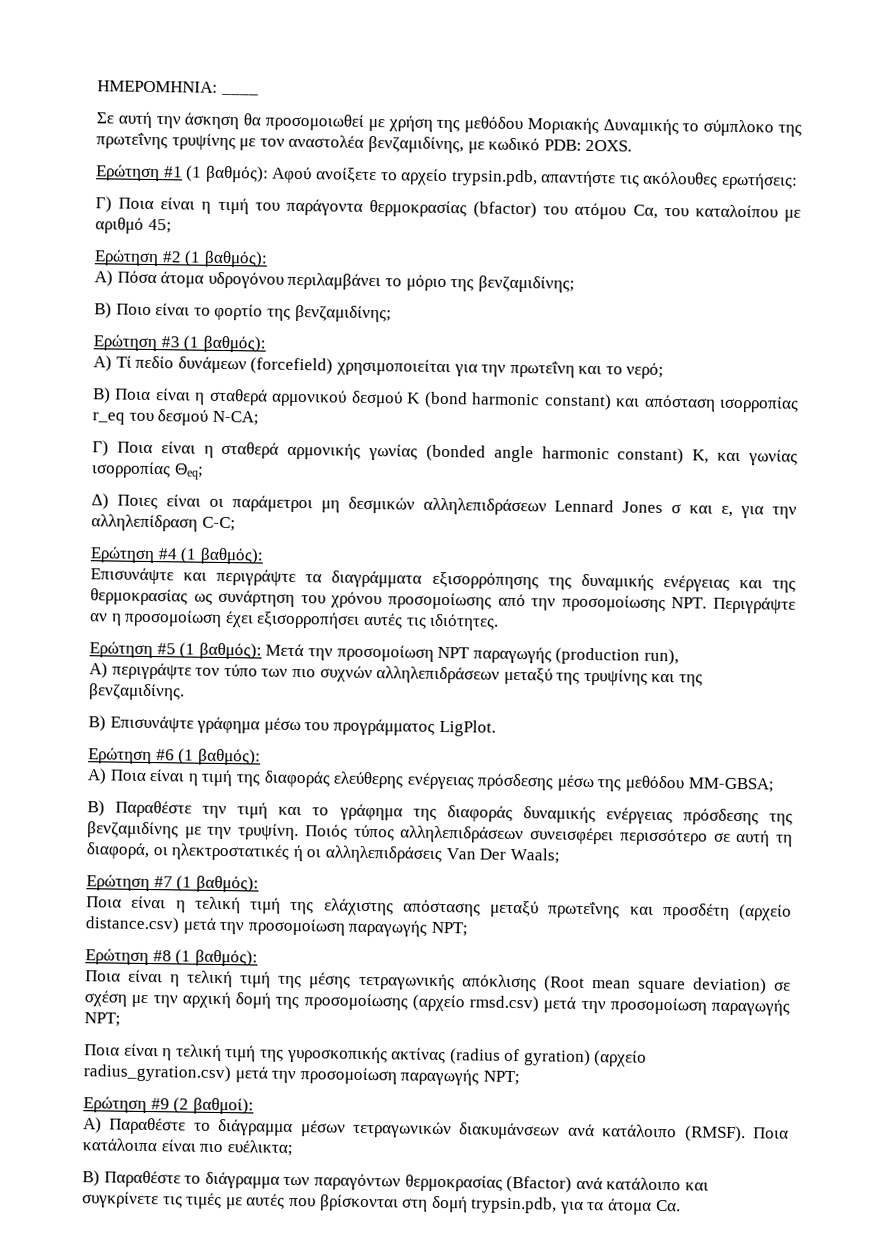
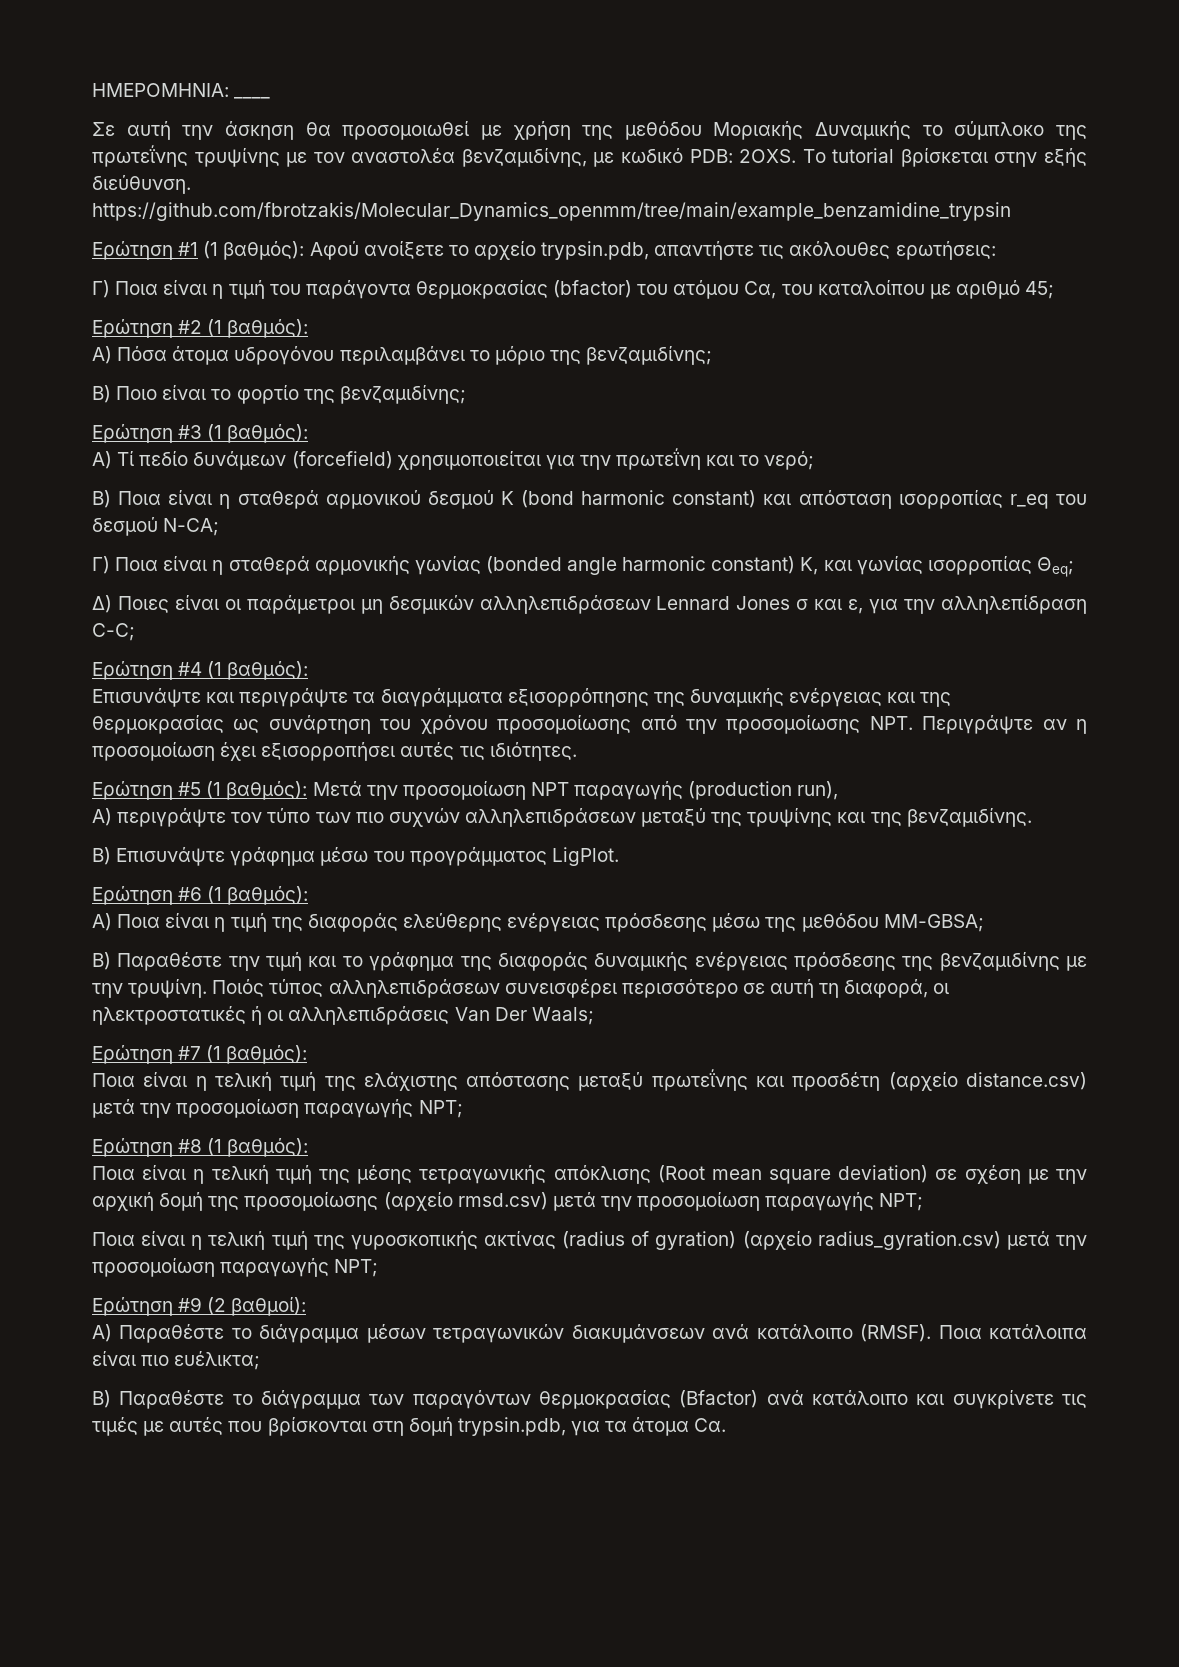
+ Το tutorial βρίσκεται στην εξής διεύθυνση. https://github.com/fbrotzakis/Molecular_Dynamics_openmm/tree/main/example_benzamidine_trypsin

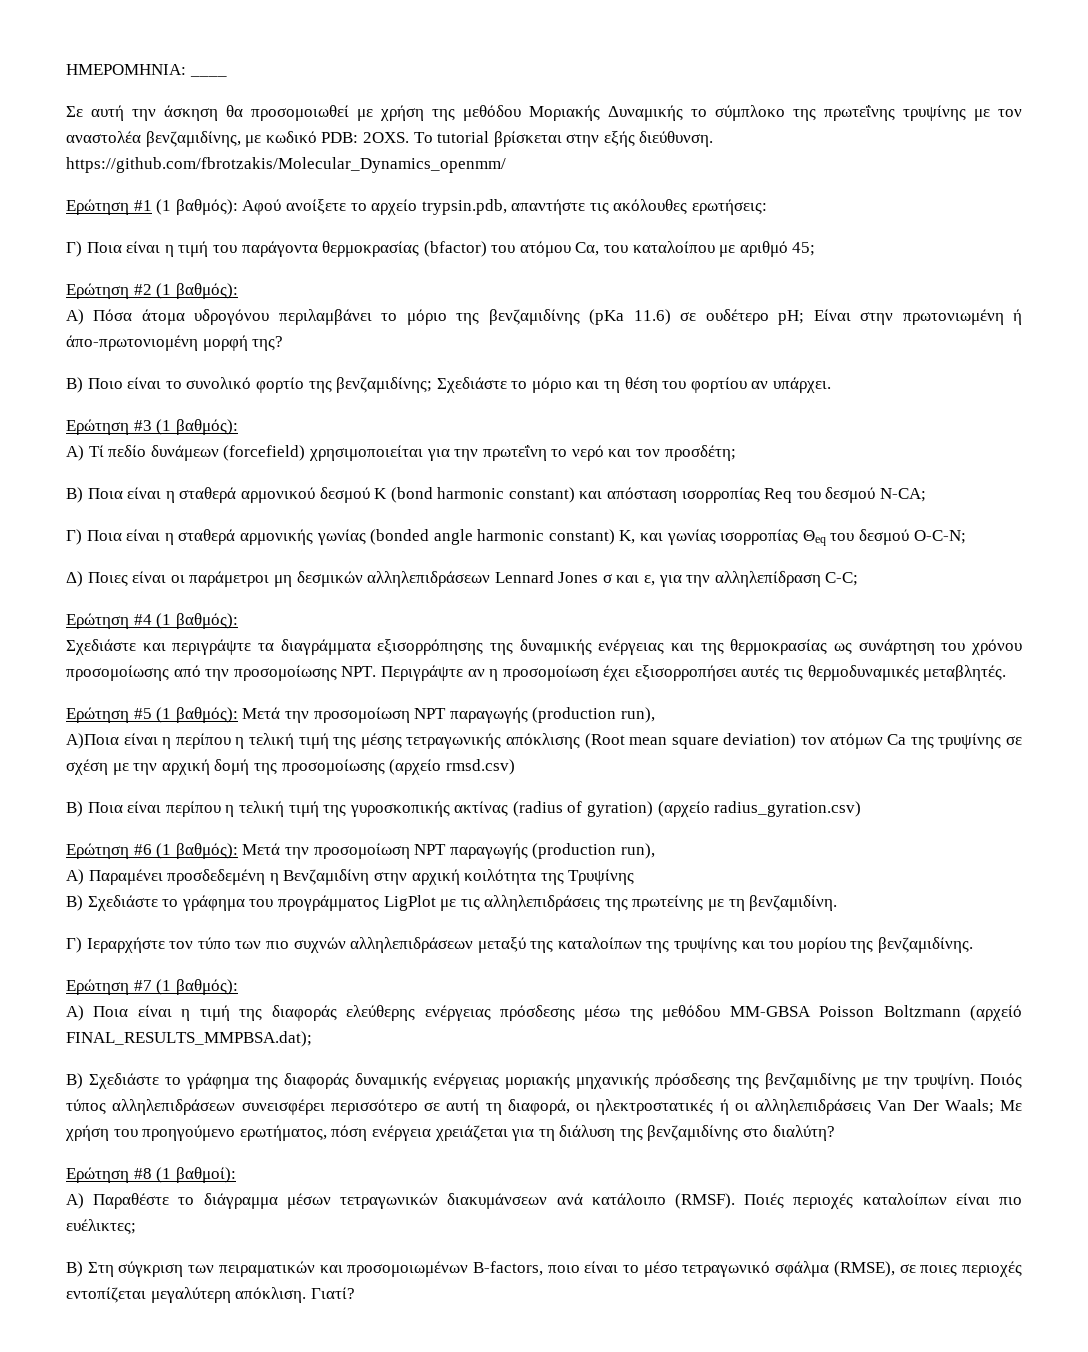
- Το tutorial βρίσκεται στην εξής διεύθυνση. https://github.com/fbrotzakis/Molecular_Dynamics_openmm/tree/main/example_benzamidine_trypsin
+ Το tutorial βρίσκεται στην εξής διεύθυνση. https://github.com/fbrotzakis/Molecular_Dynamics_openmm/
- Α) Πόσα άτομα υδρογόνου περιλαμβάνει το μόριο της βενζαμιδίνης;
+ Α) Πόσα άτομα υδρογόνου περιλαμβάνει το μόριο της βενζαμιδίνης (pKa 11.6) σε ουδέτερο pH; Είναι στην πρωτονιωμένη ή άπο-πρωτονιομένη μορφή της?
- B) Ποιο είναι το φορτίο της βενζαμιδίνης;
+ B) Ποιο είναι το συνολικό φορτίο της βενζαμιδίνης; Σχεδιάστε το μόριο και τη θέση του φορτίου αν υπάρχει.
- Α) Tί πεδίο δυνάμεων (forcefield) χρησιμοποιείται για την πρωτεΐνη και το νερό;
+ Α) Tί πεδίο δυνάμεων (forcefield) χρησιμοποιείται για την πρωτεΐνη το νερό και τον προσδέτη;
- Β) Ποια είναι η σταθερά αρμονικού δεσμού Κ (bond harmonic constant) και απόσταση ισορροπίας r_eq του δεσμού N-CA;
+ Β) Ποια είναι η σταθερά αρμονικού δεσμού Κ (bond harmonic constant) και απόσταση ισορροπίας Req του δεσμού N-CA;
- Γ) Ποια είναι η σταθερά αρμονικής γωνίας (bonded angle harmonic constant) K, και γωνίας ισορροπίας Θeq;
+ Γ) Ποια είναι η σταθερά αρμονικής γωνίας (bonded angle harmonic constant) K, και γωνίας ισορροπίας Θeq του δεσμού Ο-C-N;
- Επισυνάψτε και περιγράψτε τα διαγράμματα εξισορρόπησης της δυναμικής ενέργειας και της θερμοκρασίας ως συνάρτηση του χρόνου προσομοίωσης από την προσομοίωσης NPT. Περιγράψτε αν η προσομοίωση έχει εξισορροπήσει αυτές τις ιδιότητες.
+ Σχεδιάστε και περιγράψτε τα διαγράμματα εξισορρόπησης της δυναμικής ενέργειας και της θερμοκρασίας ως συνάρτηση του χρόνου προσομοίωσης από την προσομοίωσης NPT. Περιγράψτε αν η προσομοίωση έχει εξισορροπήσει αυτές τις θερμοδυναμικές μεταβλητές.
- Α) περιγράψτε τον τύπο των πιο συχνών αλληλεπιδράσεων μεταξύ της τρυψίνης και της βενζαμιδίνης.
- Β) Επισυνάψτε γράφημα μέσω του προγράμματος LigPlot.
- Eρώτηση #6 (1 βαθμός):
+ Α)Ποια είναι η περίπου η τελική τιμή της μέσης τετραγωνικής απόκλισης (Root mean square deviation) τον ατόμων Ca της τρυψίνης σε σχέση με την αρχική δομή της προσομοίωσης (αρχείο rmsd.csv)
+ Β) Ποια είναι περίπου η τελική τιμή της γυροσκοπικής ακτίνας (radius of gyration) (αρχείο radius_gyration.csv)
+ Ερώτηση #6 (1 βαθμός): Μετά την προσομοίωση NPT παραγωγής (production run),
+ Α) Παραμένει προσδεδεμένη η Βενζαμιδίνη στην αρχική κοιλότητα της Τρυψίνης
+ Β) Σχεδιάστε το γράφημα του προγράμματος LigPlot με τις αλληλεπιδράσεις της πρωτείνης με τη βενζαμιδίνη.
+ Γ) Ιεραρχήστε τον τύπο των πιο συχνών αλληλεπιδράσεων μεταξύ της καταλοίπων της τρυψίνης και του μορίου της βενζαμιδίνης.
+ Eρώτηση #7 (1 βαθμός):
- A) Ποια είναι η τιμή της διαφοράς ελεύθερης ενέργειας πρόσδεσης μέσω της μεθόδου MM-GBSA;
- B) Παραθέστε την τιμή και το γράφημα της διαφοράς δυναμικής ενέργειας πρόσδεσης της βενζαμιδίνης με την τρυψίνη.
+ A) Ποια είναι η τιμή της διαφοράς ελεύθερης ενέργειας πρόσδεσης μέσω της μεθόδου MM-GBSA Poisson Boltzmann (αρχείό FINAL_RESULTS_MMPBSA.dat);
+ B) Σχεδιάστε το γράφημα της διαφοράς δυναμικής ενέργειας μοριακής μηχανικής πρόσδεσης της βενζαμιδίνης με την τρυψίνη.
- Ποιός τύπος αλληλεπιδράσεων συνεισφέρει περισσότερο σε αυτή τη διαφορά, οι ηλεκτροστατικές ή οι αλληλεπιδράσεις Van Der Waals;
- Ερώτηση #7 (1 βαθμός):
- Ποια είναι η τελική τιμή της ελάχιστης απόστασης μεταξύ πρωτεΐνης και προσδέτη (αρχείο distance.csv) μετά την προσομοίωση παραγωγής NPT;
- Eρώτηση #8 (1 βαθμός):
- Ποια είναι η τελική τιμή της μέσης τετραγωνικής απόκλισης (Root mean square deviation) σε σχέση με την αρχική δομή της προσομοίωσης (αρχείο rmsd.csv) μετά την προσομοίωση παραγωγής NPT;
- Ποια είναι η τελική τιμή της γυροσκοπικής ακτίνας (radius of gyration) (αρχείο radius_gyration.csv) μετά την προσομοίωση παραγωγής NPT;
- Eρώτηση #9 (2 βαθμoί):
+ Ποιός τύπος αλληλεπιδράσεων συνεισφέρει περισσότερο σε αυτή τη διαφορά, οι ηλεκτροστατικές ή οι αλληλεπιδράσεις Van Der Waals; Με χρήση του προηγούμενο ερωτήματος, πόση ενέργεια χρειάζεται για τη διάλυση της βενζαμιδίνης στο διαλύτη?
+ Eρώτηση #8 (1 βαθμoί):
- Ποια κατάλοιπα είναι πιο ευέλικτα;
- B) Παραθέστε το διάγραμμα των παραγόντων θερμοκρασίας (Βfactor) ανά κατάλοιπο και συγκρίνετε τις τιμές με αυτές που βρίσκονται στη δομή trypsin.pdb, για τα άτομα Cα.
+ Ποιές περιοχές καταλοίπων είναι πιο ευέλικτες;
+ B) Στη σύγκριση των πειραματικών και προσομοιωμένων B-factors, ποιο είναι το μέσο τετραγωνικό σφάλμα (RMSE), σε ποιες περιοχές εντοπίζεται μεγαλύτερη απόκλιση. Γιατί?

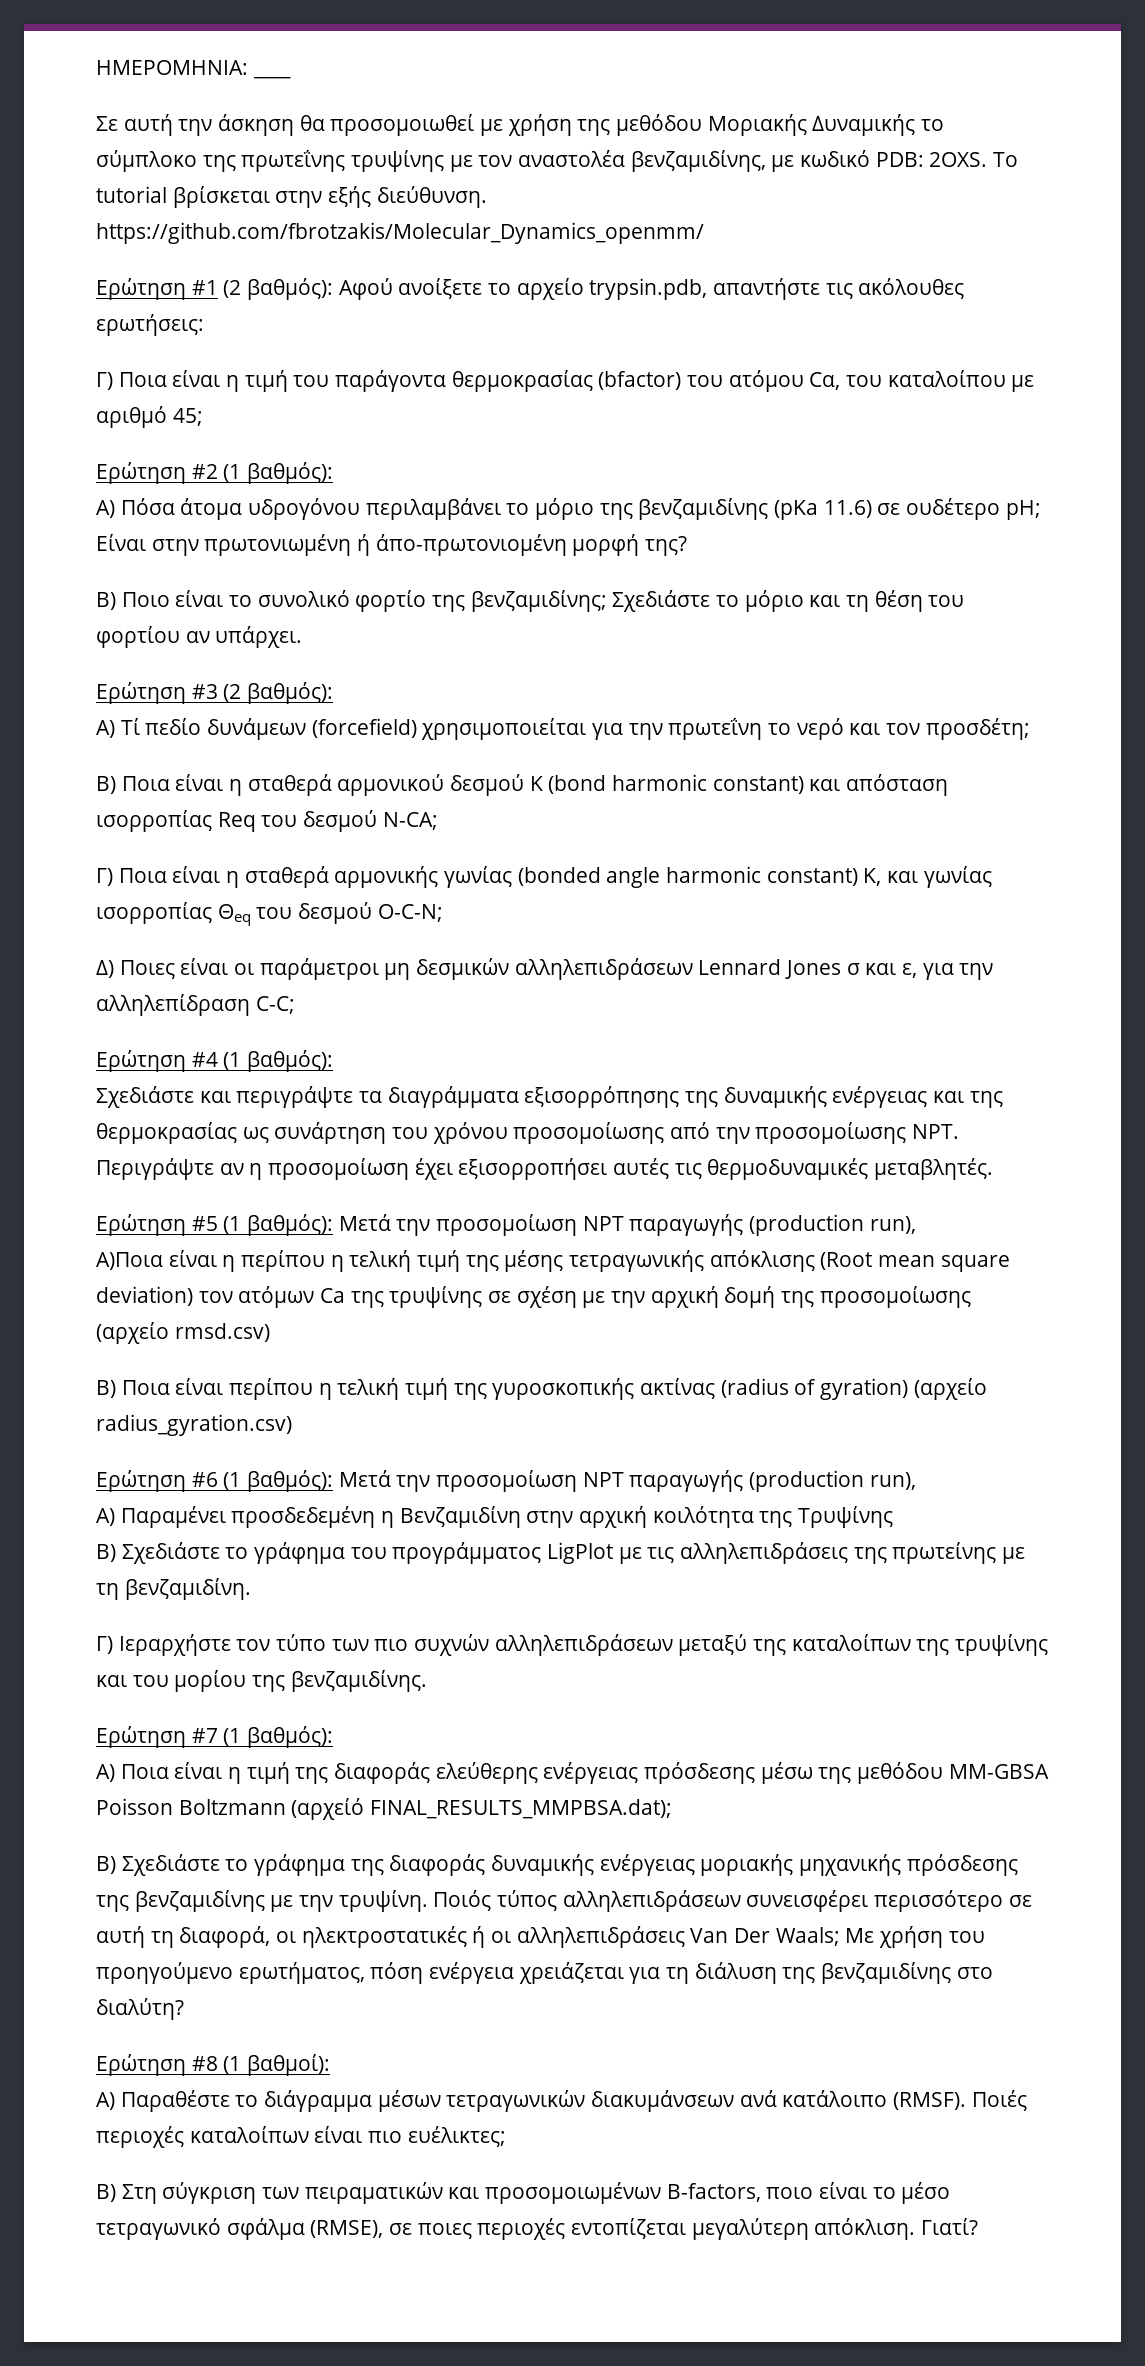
- Ερώτηση #1 (1 βαθμός): Αφού ανοίξετε το αρχείο trypsin.pdb, απαντήστε τις ακόλουθες ερωτήσεις:
+ Ερώτηση #1 (2 βαθμός): Αφού ανοίξετε το αρχείο trypsin.pdb, απαντήστε τις ακόλουθες ερωτήσεις:
- Eρώτηση #3 (1 βαθμός):
+ Eρώτηση #3 (2 βαθμός):

